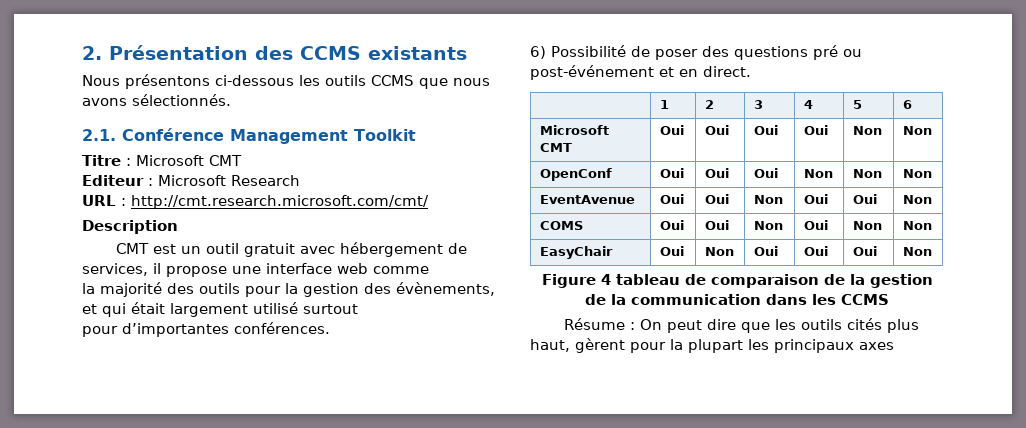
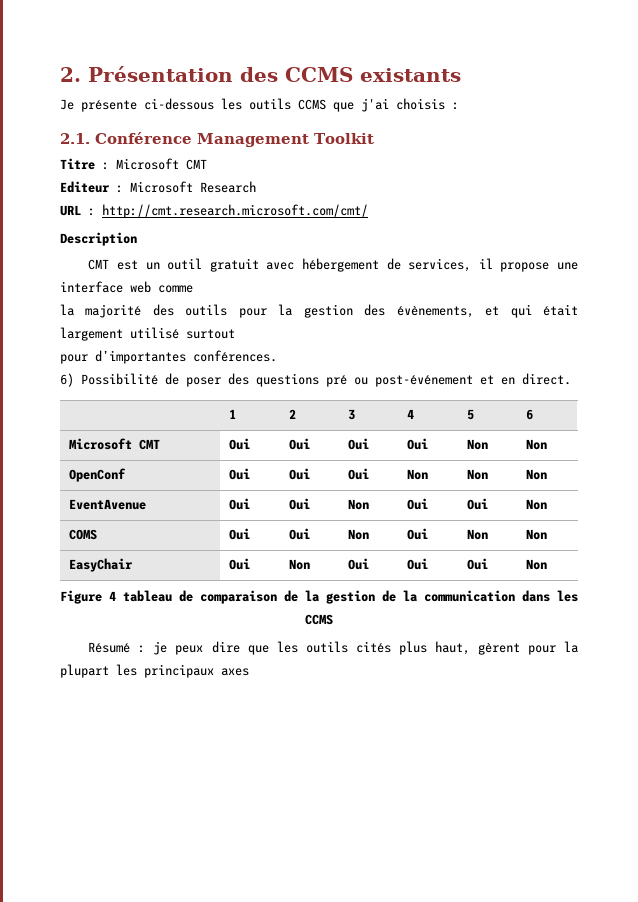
- Nous présentons ci-dessous les outils CCMS que nous avons sélectionnés.
+ Je présente ci-dessous les outils CCMS que j'ai choisis :
- Résume : On peut dire que les outils cités plus haut, gèrent pour la plupart les principaux axes
+ Résumé : je peux dire que les outils cités plus haut, gèrent pour la plupart les principaux axes

